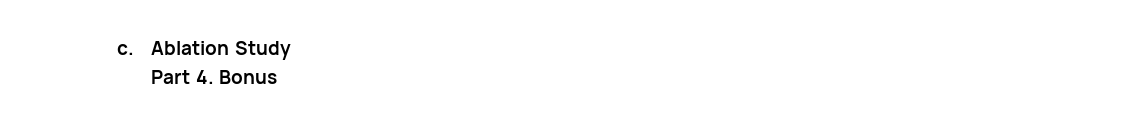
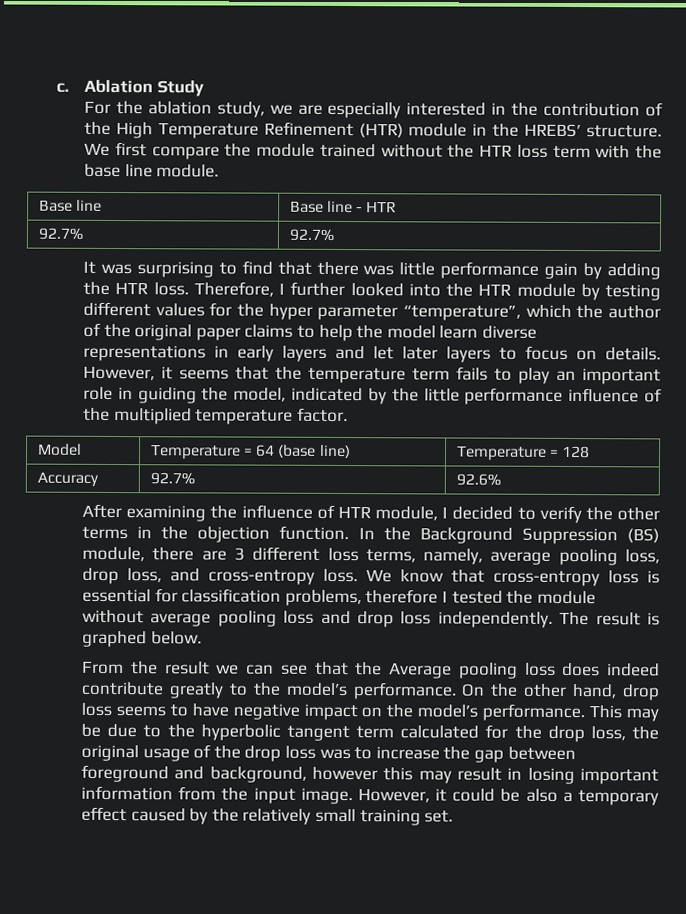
- Part 4. Bonus
+ For the ablation study, we are especially interested in the contribution of the High Temperature Refinement (HTR) module in the HREBS’ structure. We first compare the module trained without the HTR loss term with the base line module.
+ Base line | Base line - HTR
+ 92.7% | 92.7%
+ It was surprising to find that there was little performance gain by adding the HTR loss. Therefore, I further looked into the HTR module by testing different values for the hyper parameter “temperature”, which the author of the original paper claims to help the model learn diverse representations in early layers and let later layers to focus on details. However, it seems that the temperature term fails to play an important role in guiding the model, indicated by the little performance influence of the multiplied temperature factor.
+ Model | Temperature = 64 (base line) | Temperature = 128
+ Accuracy | 92.7% | 92.6%
+ After examining the influence of HTR module, I decided to verify the other terms in the objection function. In the Background Suppression (BS) module, there are 3 different loss terms, namely, average pooling loss, drop loss, and cross-entropy loss. We know that cross-entropy loss is essential for classification problems, therefore I tested the module without average pooling loss and drop loss independently. The result is graphed below.
+ From the result we can see that the Average pooling loss does indeed contribute greatly to the model’s performance. On the other hand, drop loss seems to have negative impact on the model’s performance. This may be due to the hyperbolic tangent term calculated for the drop loss, the original usage of the drop loss was to increase the gap between foreground and background, however this may result in losing important information from the input image. However, it could be also a temporary effect caused by the relatively small training set.

